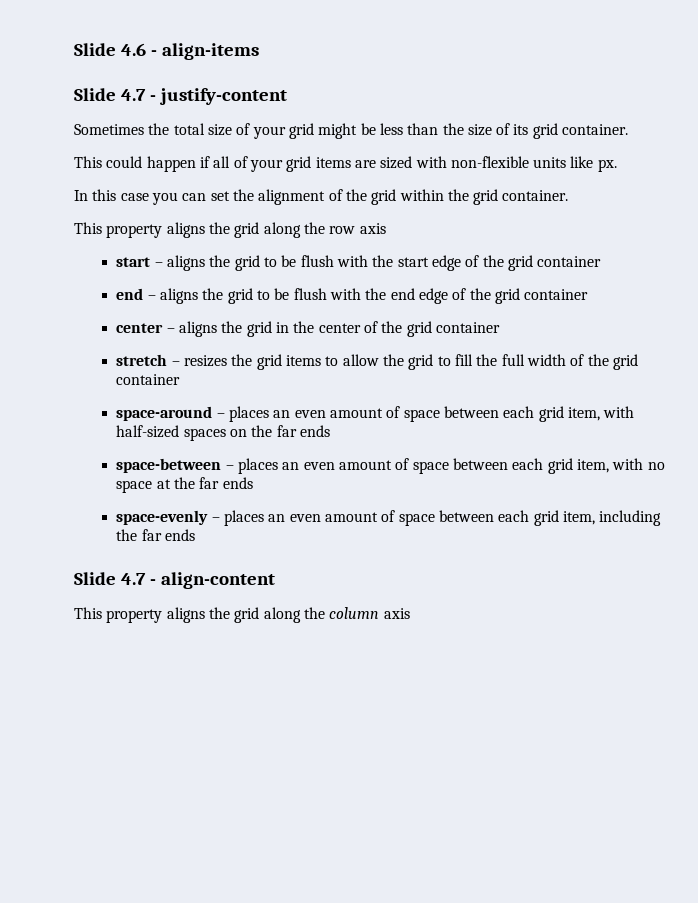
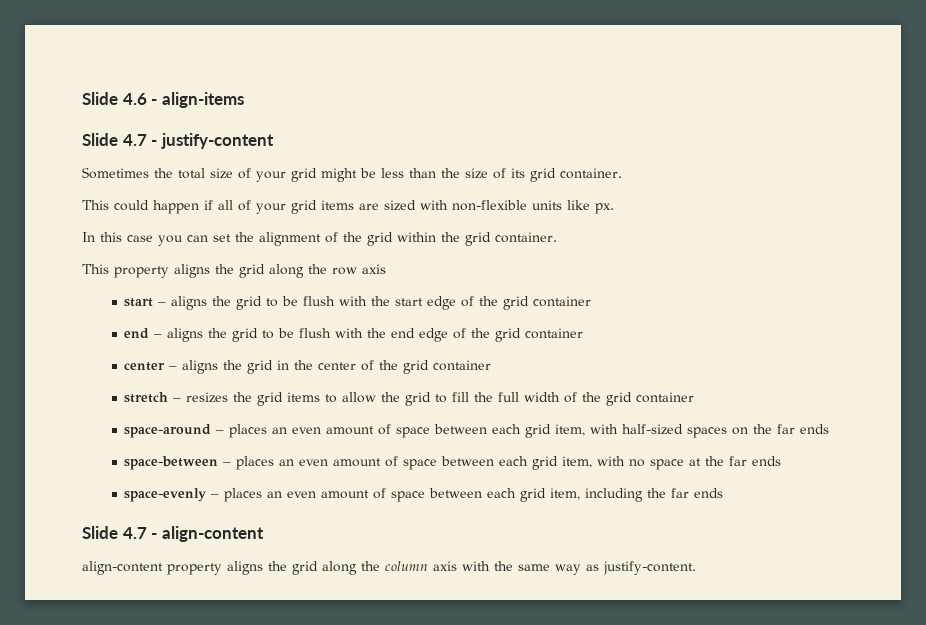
- This property aligns the grid along the column axis
+ align-content property aligns the grid along the column axis with the same way as justify-content.

